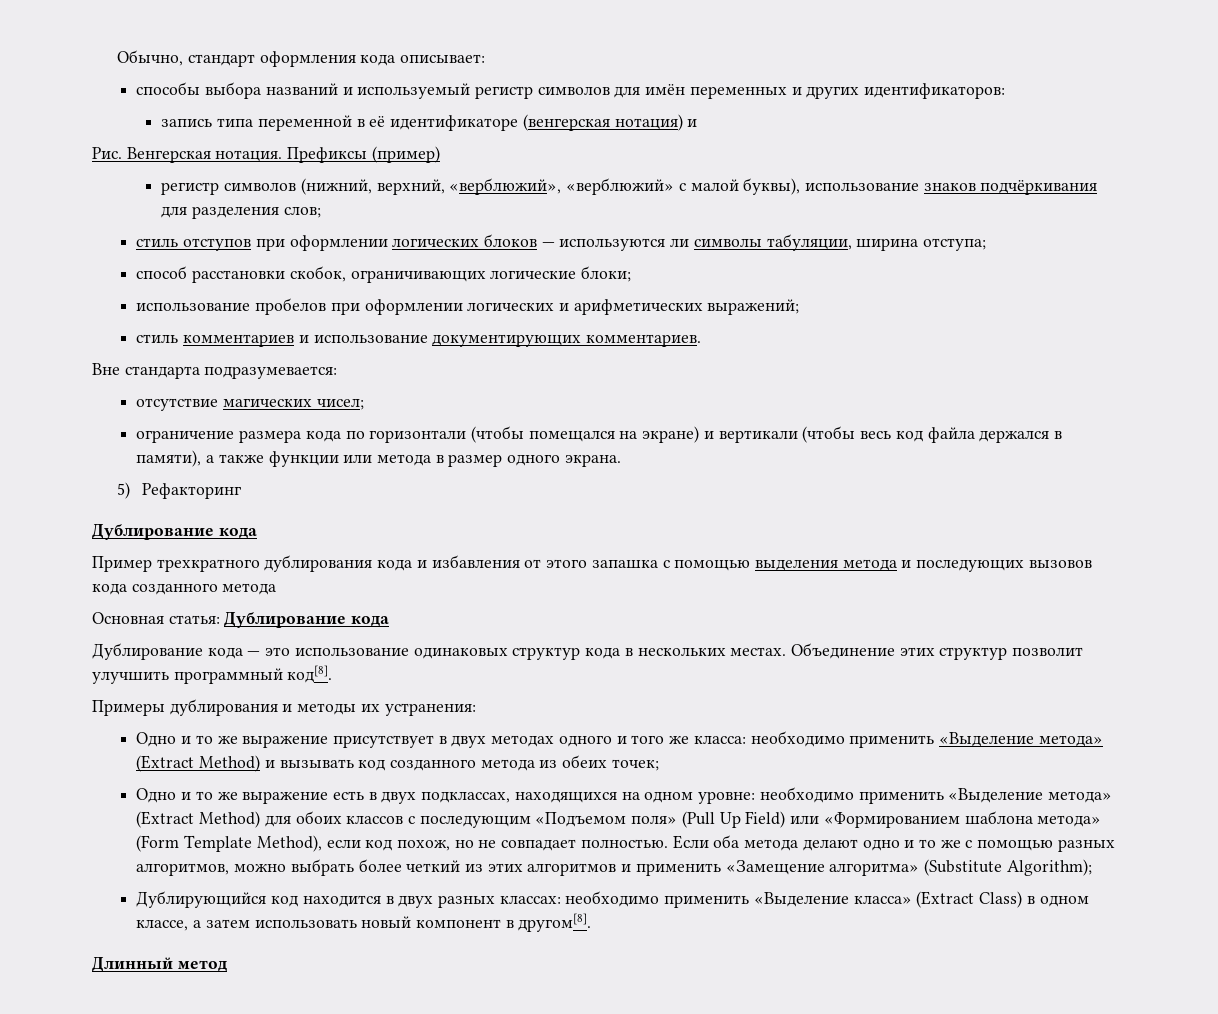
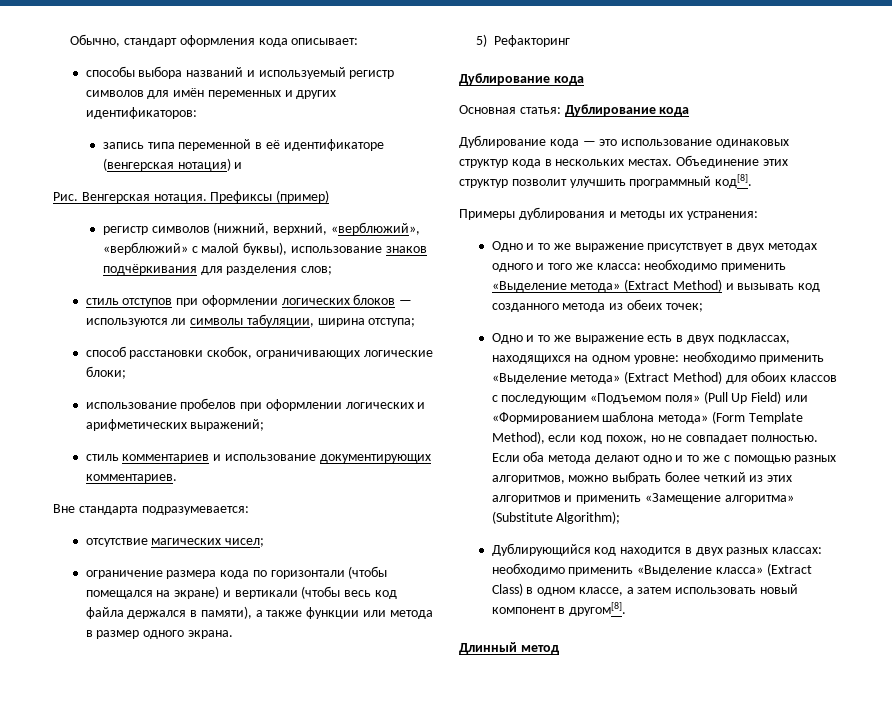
- Пример трехкратного дублирования кода и избавления от этого запашка с помощью выделения метода и последующих вызовов кода созданного метода

